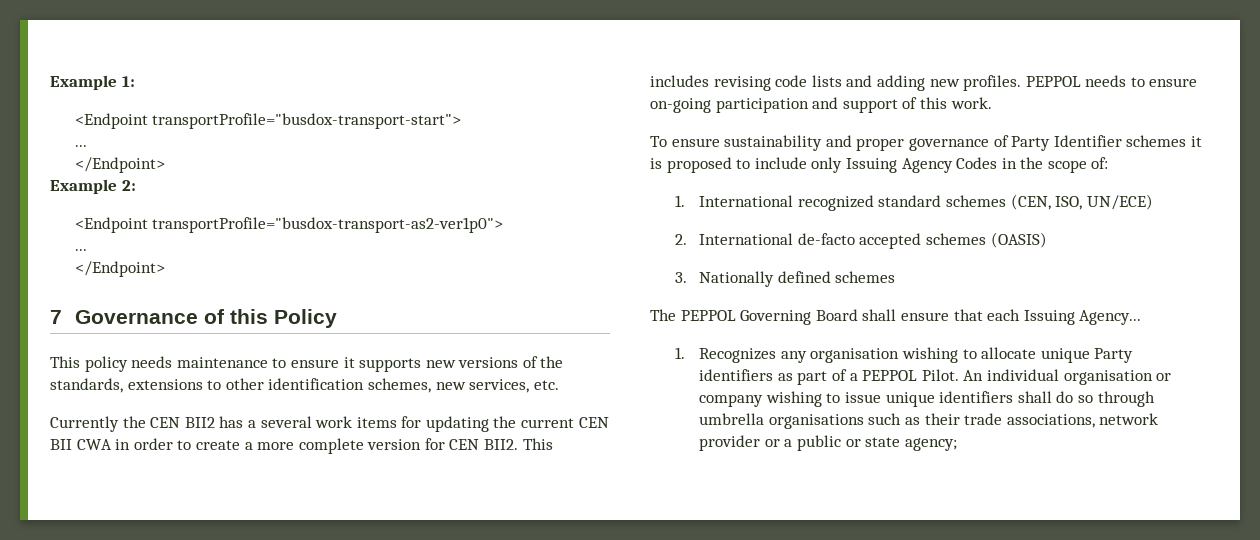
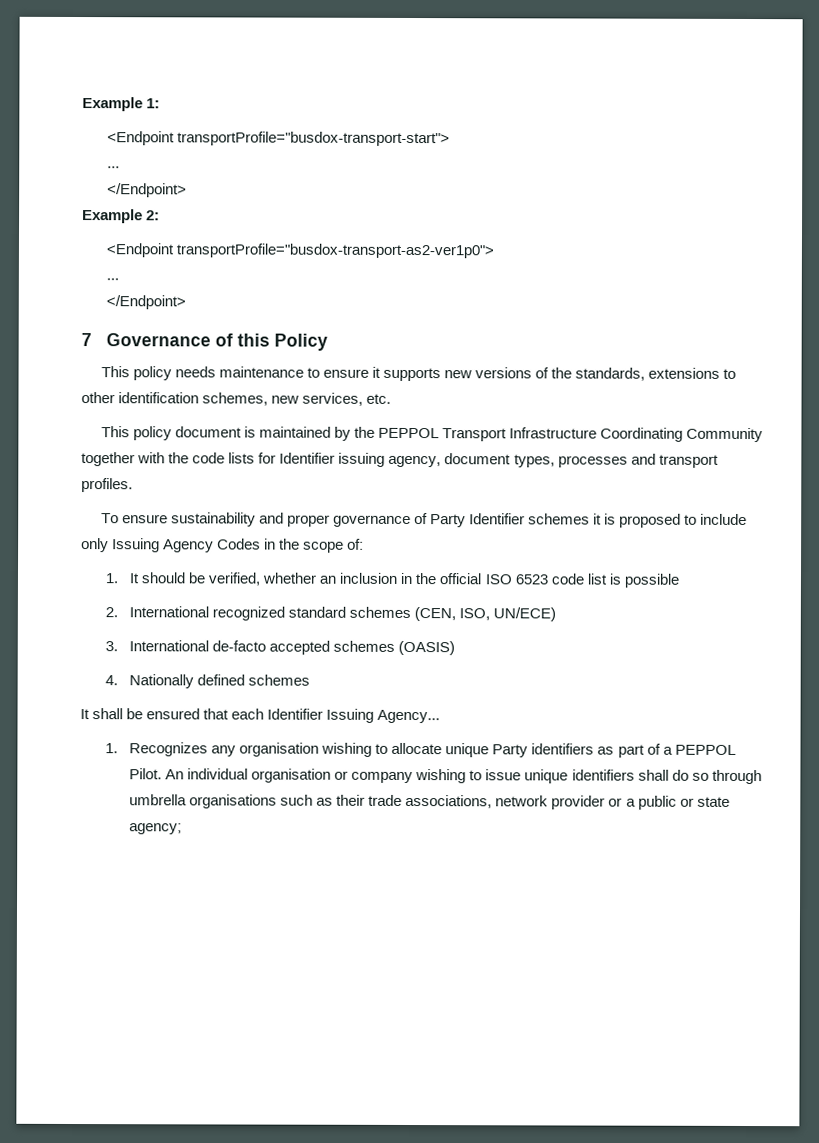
- Currently the CEN BII2 has a several work items for updating the current CEN BII CWA in order to create a more complete version for CEN BII2. This includes revising code lists and adding new profiles. PEPPOL needs to ensure on-going participation and support of this work.
+ This policy document is maintained by the PEPPOL Transport Infrastructure Coordinating Community together with the code lists for Identifier issuing agency, document types, processes and transport profiles.
- 1. International recognized standard schemes (CEN, ISO, UN/ECE)
+ 1. It should be verified, whether an inclusion in the official ISO 6523 code list is possible
+ 2. International recognized standard schemes (CEN, ISO, UN/ECE)
- 2. International de-facto accepted schemes (OASIS)
+ 3. International de-facto accepted schemes (OASIS)
- 3. Nationally defined schemes
+ 4. Nationally defined schemes
- The PEPPOL Governing Board shall ensure that each Issuing Agency...
+ It shall be ensured that each Identifier Issuing Agency...

